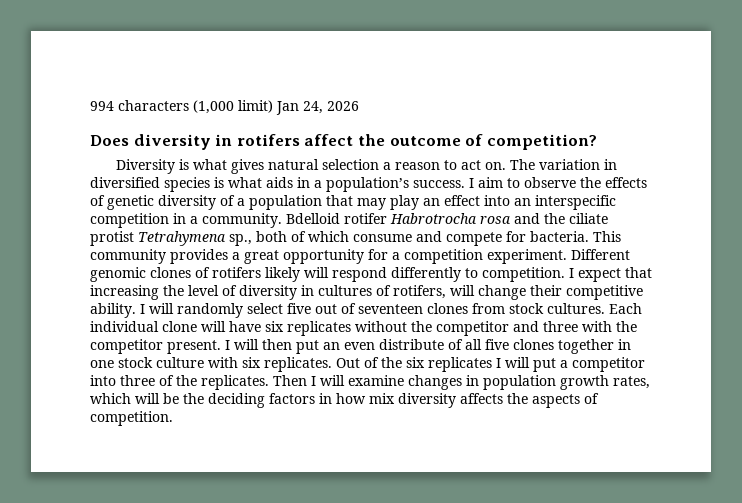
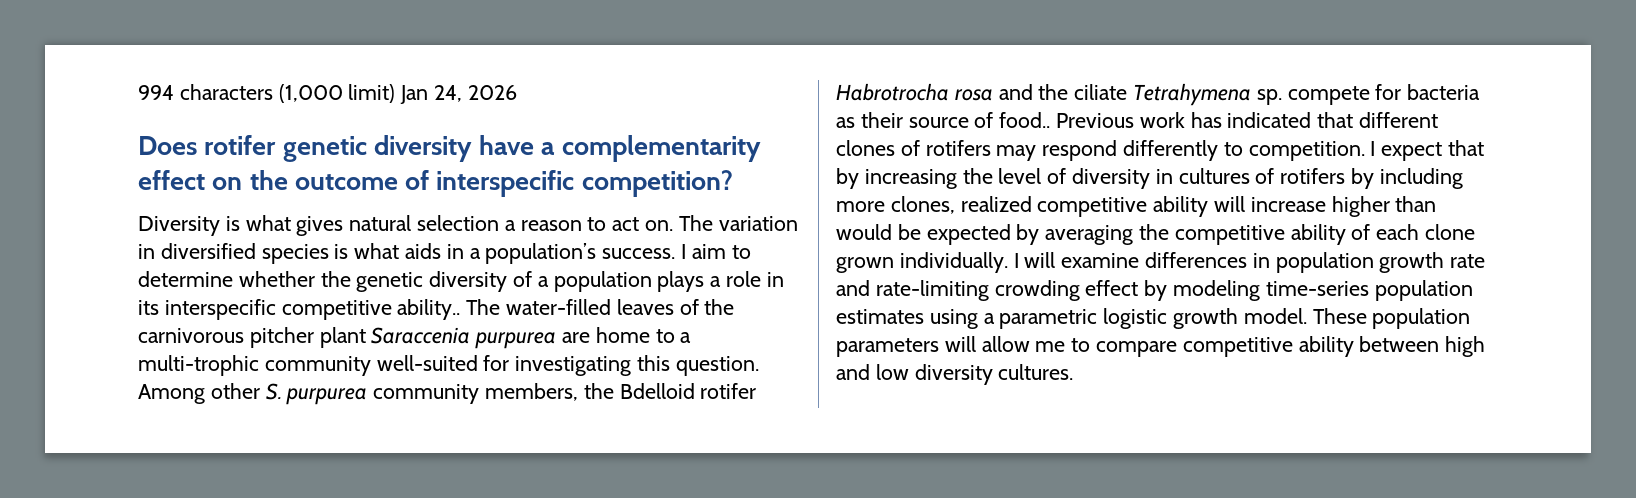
- Does diversity in rotifers affect the outcome of competition?
+ Does rotifer genetic diversity have a complementarity effect on the outcome of interspecific competition?
- I aim to observe the effects of genetic diversity of a population that may play an effect into an interspecific competition in a community. Bdelloid rotifer Habrotrocha rosa and the ciliate protist Tetrahymena sp., both of which consume and compete for bacteria. This community provides a great opportunity for a competition experiment. Different genomic clones of rotifers likely will respond differently to competition.
+ I aim to determine whether the genetic diversity of a population plays a role in its interspecific competitive ability.. The water-filled leaves of the carnivorous pitcher plant Saraccenia purpurea are home to a multi-trophic community well-suited for investigating this question. Among other S. purpurea community members, the Bdelloid rotifer Habrotrocha rosa and the ciliate Tetrahymena sp. compete for bacteria as their source of food.. Previous work has indicated that different clones of rotifers may respond differently to competition.
- I expect that increasing the level of diversity in cultures of rotifers, will change their competitive ability. I will randomly select five out of seventeen clones from stock cultures. Each individual clone will have six replicates without the competitor and three with the competitor present. I will then put an even distribute of all five clones together in one stock culture with six replicates. Out of the six replicates I will put a competitor into three of the replicates. Then I will examine changes in population growth rates, which will be the deciding factors in how mix diversity affects the aspects of competition.
+ I expect that by increasing the level of diversity in cultures of rotifers by including more clones, realized competitive ability will increase higher than would be expected by averaging the competitive ability of each clone grown individually. I will examine differences in population growth rate and rate-limiting crowding effect by modeling time-series population estimates using a parametric logistic growth model. These population parameters will allow me to compare competitive ability between high and low diversity cultures.

